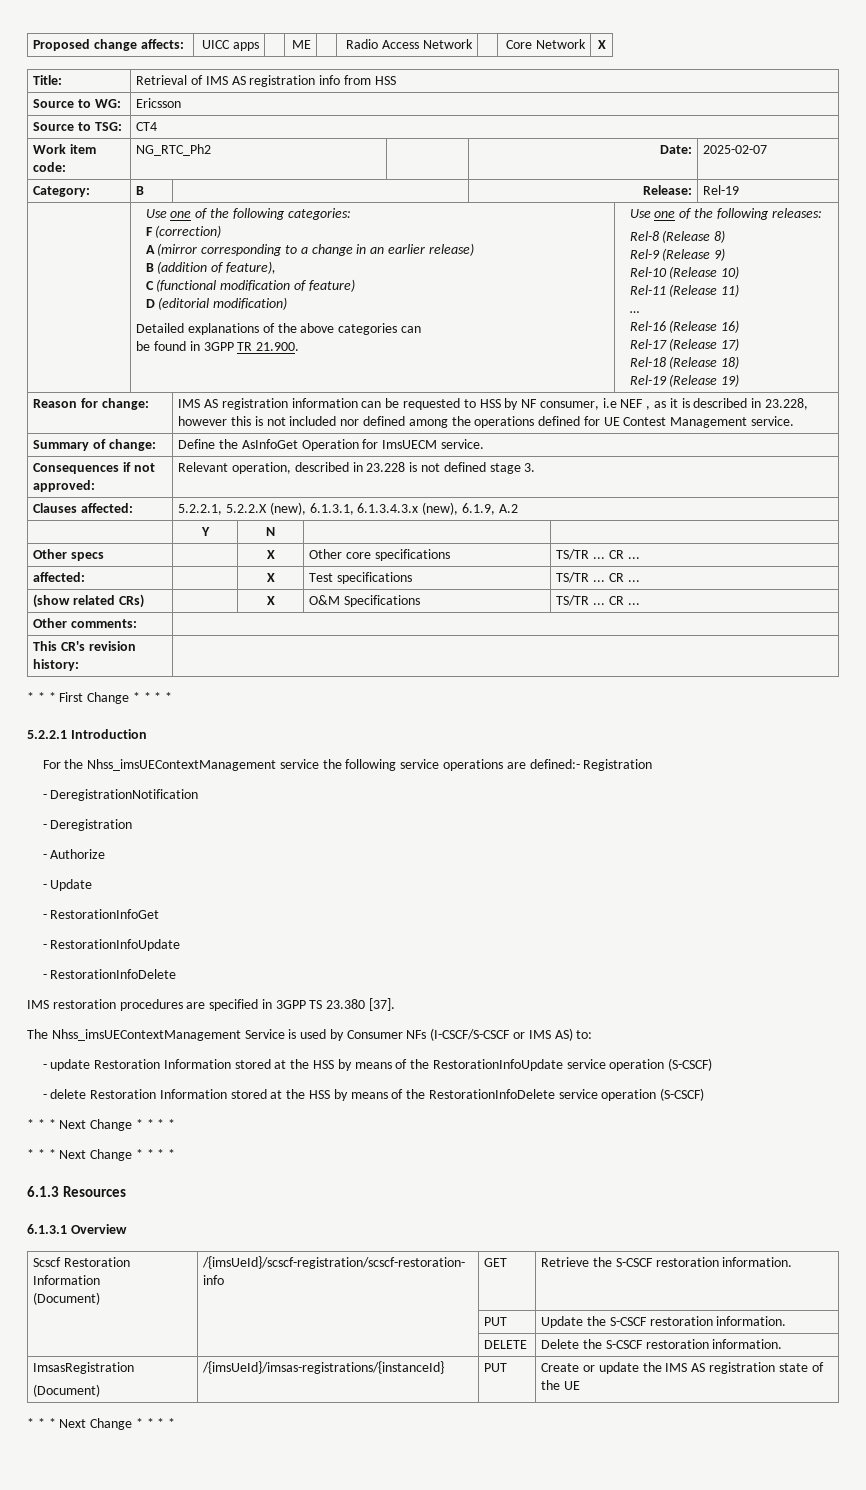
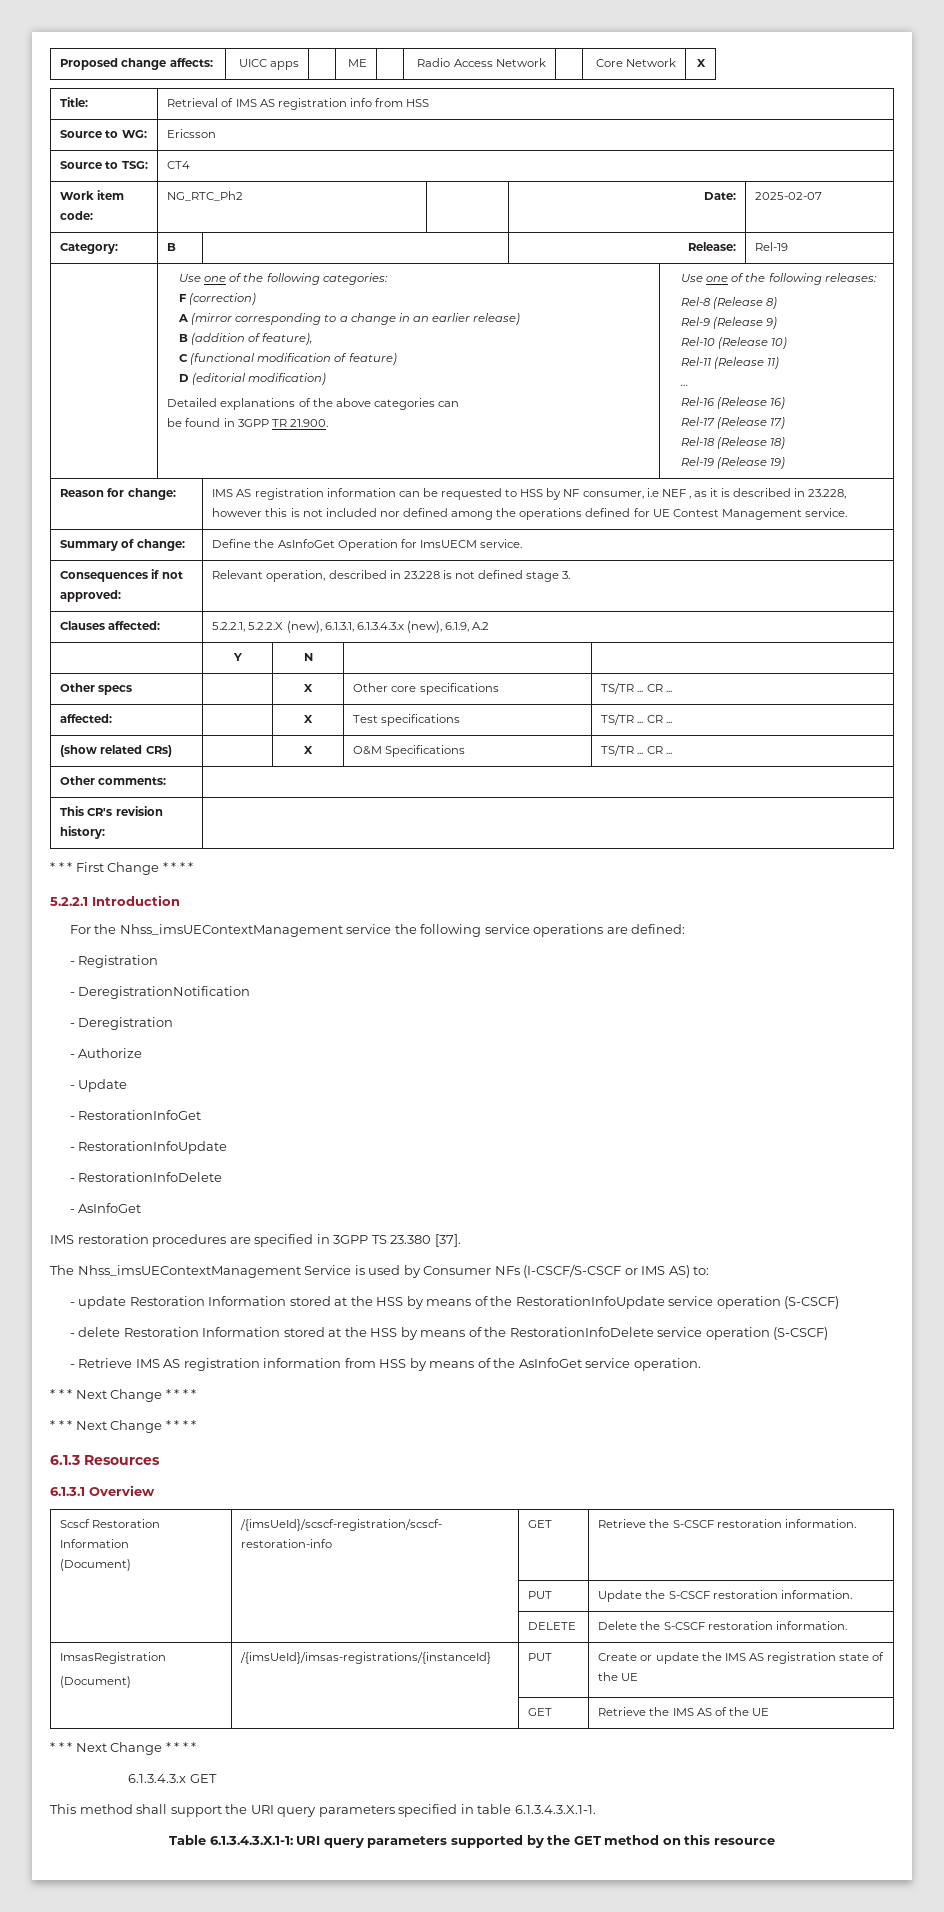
- For the Nhss_imsUEContextManagement service the following service operations are defined:- Registration
+ For the Nhss_imsUEContextManagement service the following service operations are defined:
+ - Registration
+ - AsInfoGet
+ - Retrieve IMS AS registration information from HSS by means of the AsInfoGet service operation.
  ImsasRegistration
  (Document) | /{imsUeId}/imsas-registrations/{instanceId} | PUT | Create or update the IMS AS registration state of the UE
+ | | GET | Retrieve the IMS AS of the UE
  * * * Next Change * * * *
+ 6.1.3.4.3.x GET
+ This method shall support the URI query parameters specified in table 6.1.3.4.3.X.1-1.
+ Table 6.1.3.4.3.X.1-1: URI query parameters supported by the GET method on this resource

